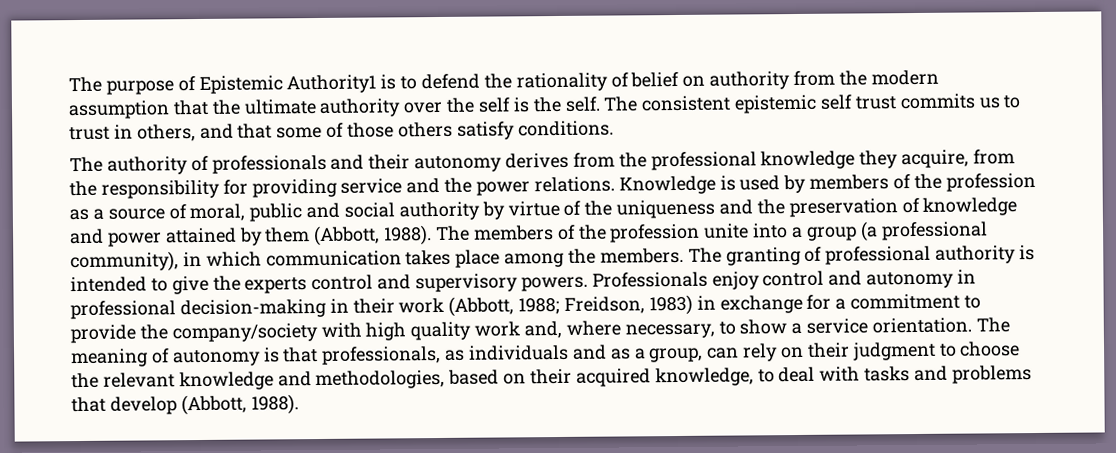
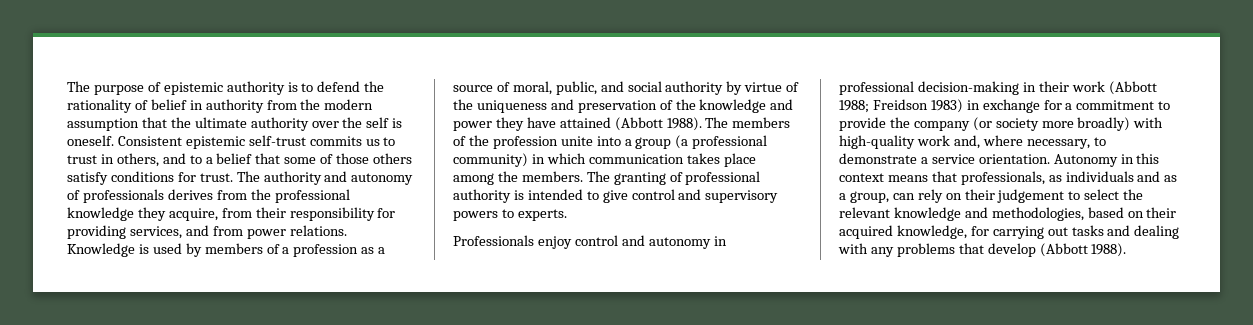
- The purpose of Epistemic Authority1 is to defend the rationality of belief on authority from the modern assumption that the ultimate authority over the self is the self. The consistent epistemic self trust commits us to trust in others, and that some of those others satisfy conditions.
- The authority of professionals and their autonomy derives from the professional knowledge they acquire, from the responsibility for providing service and the power relations.
+ The purpose of epistemic authority is to defend the rationality of belief in authority from the modern assumption that the ultimate authority over the self is oneself. Consistent epistemic self-trust commits us to trust in others, and to a belief that some of those others satisfy conditions for trust. The authority and autonomy of professionals derives from the professional knowledge they acquire, from their responsibility for providing services, and from power relations.
- Knowledge is used by members of the profession as a source of moral, public and social authority by virtue of the uniqueness and the preservation of knowledge and power attained by them (Abbott, 1988).
+ Knowledge is used by members of a profession as a source of moral, public, and social authority by virtue of the uniqueness and preservation of the knowledge and power they have attained (Abbott 1988).
- The members of the profession unite into a group (a professional community), in which communication takes place among the members.
+ The members of the profession unite into a group (a professional community) in which communication takes place among the members.
- The granting of professional authority is intended to give the experts control and supervisory powers. Professionals enjoy control and autonomy in professional decision-making in their work (Abbott, 1988; Freidson, 1983) in exchange for a commitment to provide the company/society with high quality work and, where necessary, to show a service orientation.
+ The granting of professional authority is intended to give control and supervisory powers to experts.
+ Professionals enjoy control and autonomy in professional decision-making in their work (Abbott 1988; Freidson 1983) in exchange for a commitment to provide the company (or society more broadly) with high-quality work and, where necessary, to demonstrate a service orientation.
- The meaning of autonomy is that professionals, as individuals and as a group, can rely on their judgment to choose the relevant knowledge and methodologies, based on their acquired knowledge, to deal with tasks and problems that develop (Abbott, 1988).
+ Autonomy in this context means that professionals, as individuals and as a group, can rely on their judgement to select the relevant knowledge and methodologies, based on their acquired knowledge, for carrying out tasks and dealing with any problems that develop (Abbott 1988).

